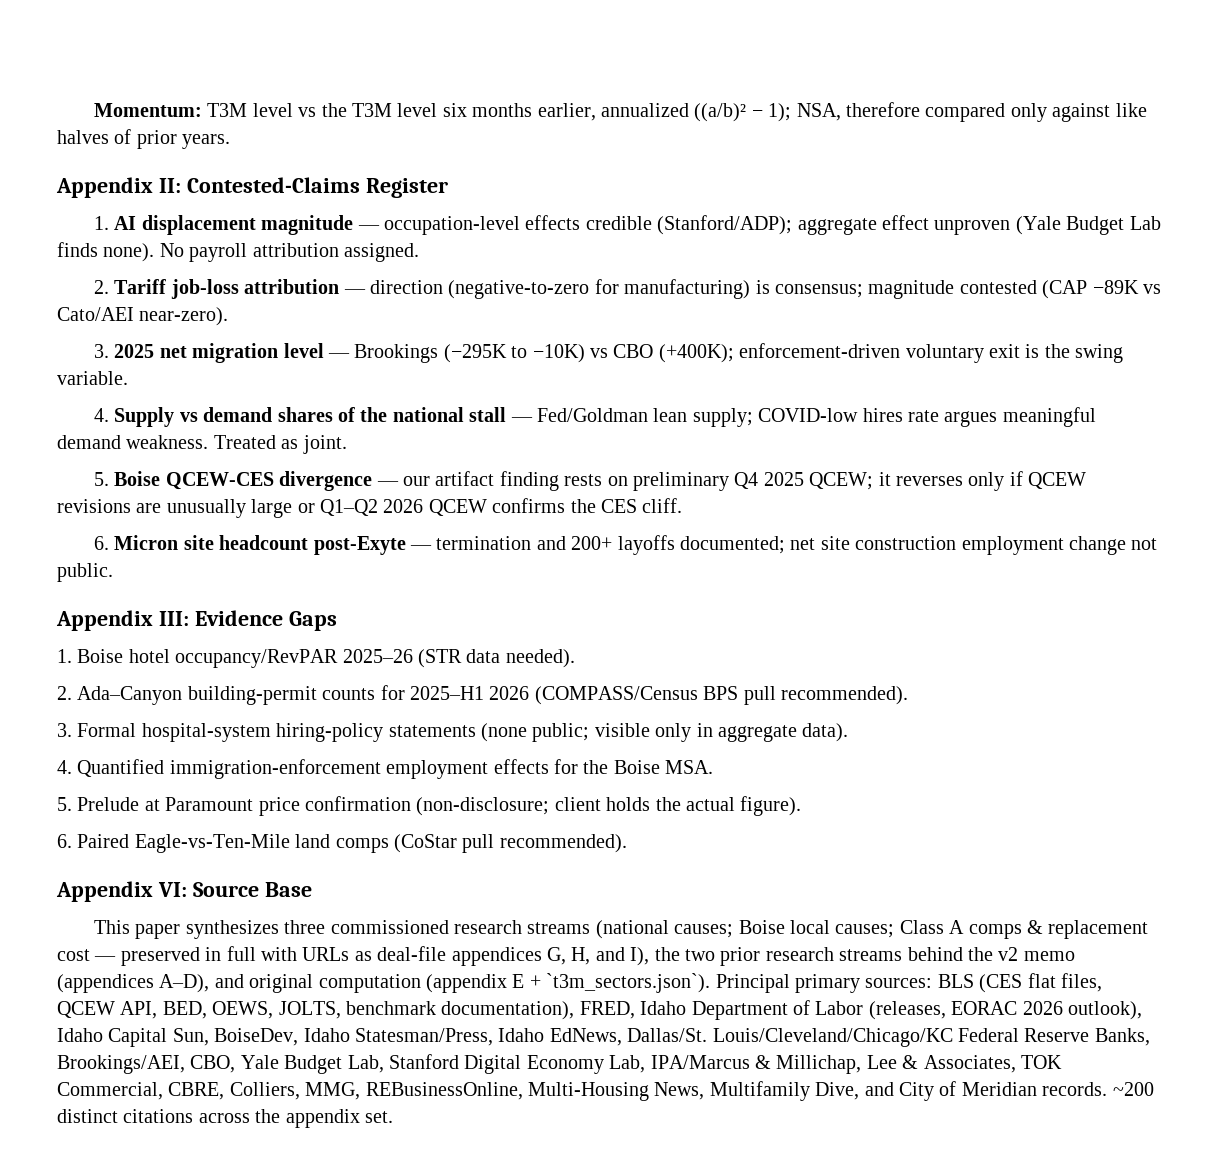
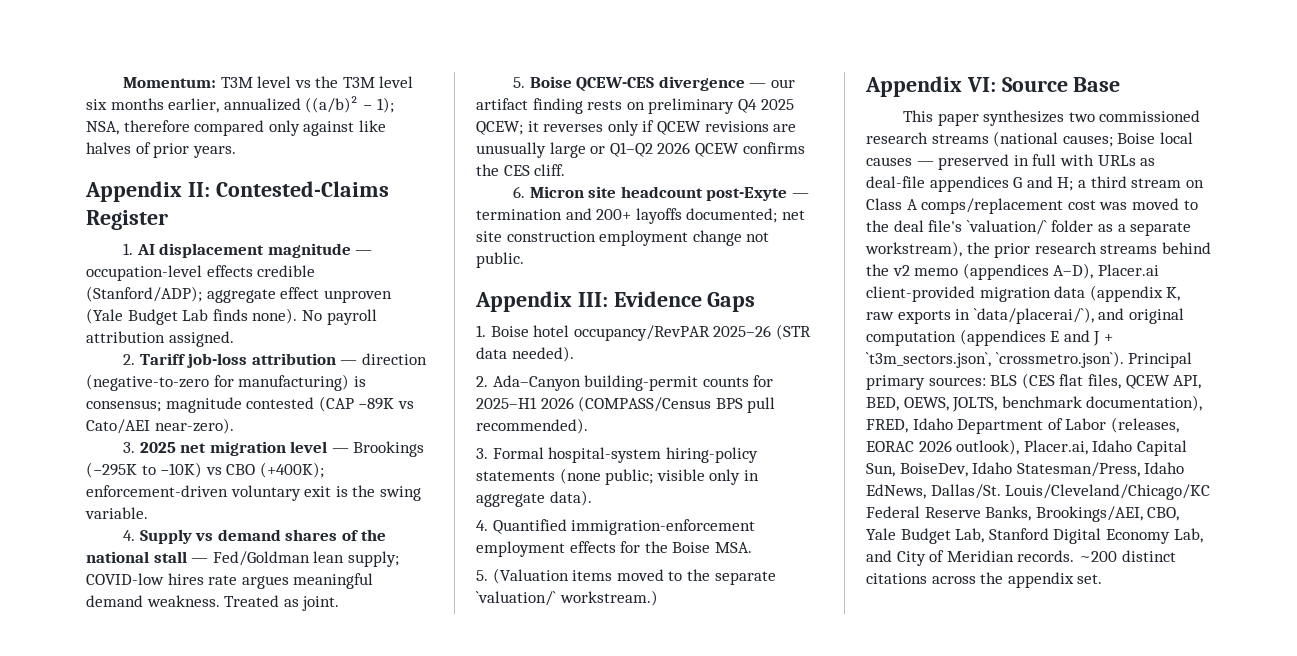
- 5. Prelude at Paramount price confirmation (non-disclosure; client holds the actual figure).
- 6. Paired Eagle-vs-Ten-Mile land comps (CoStar pull recommended).
+ 5. (Valuation items moved to the separate `valuation/` workstream.)
- This paper synthesizes three commissioned research streams (national causes; Boise local causes; Class A comps & replacement cost — preserved in full with URLs as deal-file appendices G, H, and I), the two prior research streams behind the v2 memo (appendices A–D), and original computation (appendix E + `t3m_sectors.json`). Principal primary sources: BLS (CES flat files, QCEW API, BED, OEWS, JOLTS, benchmark documentation), FRED, Idaho Department of Labor (releases, EORAC 2026 outlook), Idaho Capital Sun, BoiseDev, Idaho Statesman/Press, Idaho EdNews, Dallas/St.
+ This paper synthesizes two commissioned research streams (national causes; Boise local causes — preserved in full with URLs as deal-file appendices G and H; a third stream on Class A comps/replacement cost was moved to the deal file's `valuation/` folder as a separate workstream), the prior research streams behind the v2 memo (appendices A–D), Placer.ai client-provided migration data (appendix K, raw exports in `data/placerai/`), and original computation (appendices E and J + `t3m_sectors.json`, `crossmetro.json`). Principal primary sources: BLS (CES flat files, QCEW API, BED, OEWS, JOLTS, benchmark documentation), FRED, Idaho Department of Labor (releases, EORAC 2026 outlook), Placer.ai, Idaho Capital Sun, BoiseDev, Idaho Statesman/Press, Idaho EdNews, Dallas/St.
- Louis/Cleveland/Chicago/KC Federal Reserve Banks, Brookings/AEI, CBO, Yale Budget Lab, Stanford Digital Economy Lab, IPA/Marcus & Millichap, Lee & Associates, TOK Commercial, CBRE, Colliers, MMG, REBusinessOnline, Multi-Housing News, Multifamily Dive, and City of Meridian records.
+ Louis/Cleveland/Chicago/KC Federal Reserve Banks, Brookings/AEI, CBO, Yale Budget Lab, Stanford Digital Economy Lab, and City of Meridian records.

